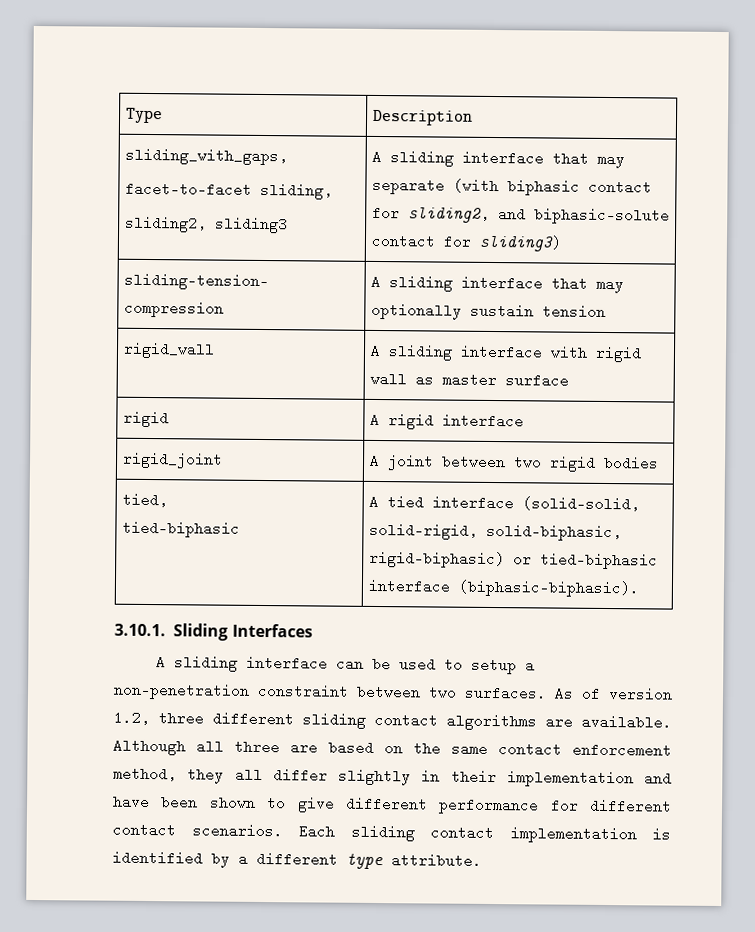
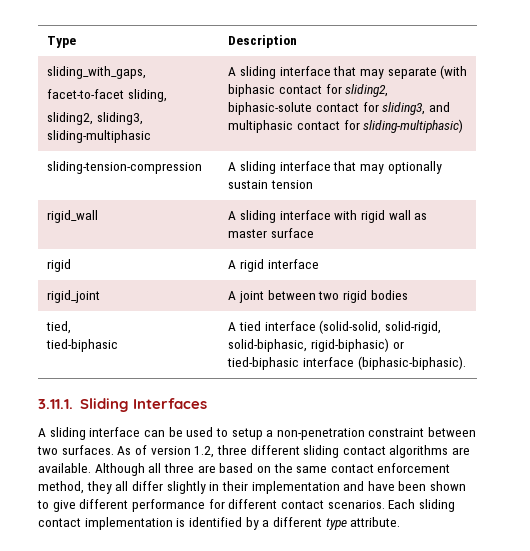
  sliding_with_gaps,
  facet-to-facet sliding,
- sliding2, sliding3 | A sliding interface that may separate (with biphasic contact for sliding2, and biphasic-solute contact for sliding3)
+ sliding2, sliding3, sliding-multiphasic | A sliding interface that may separate (with biphasic contact for sliding2, biphasic-solute contact for sliding3, and multiphasic contact for sliding-multiphasic)
- 3.10.1. Sliding Interfaces
+ 3.11.1. Sliding Interfaces

